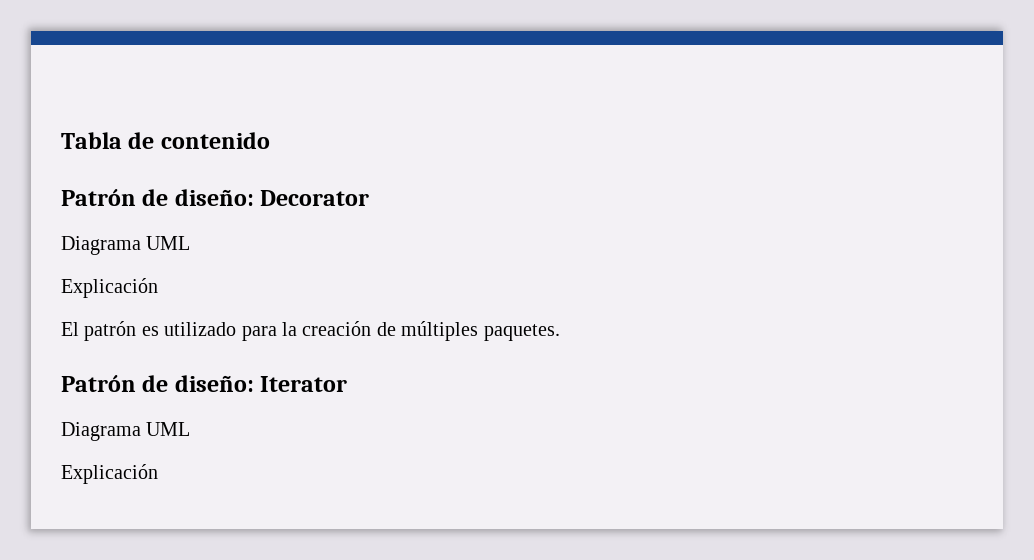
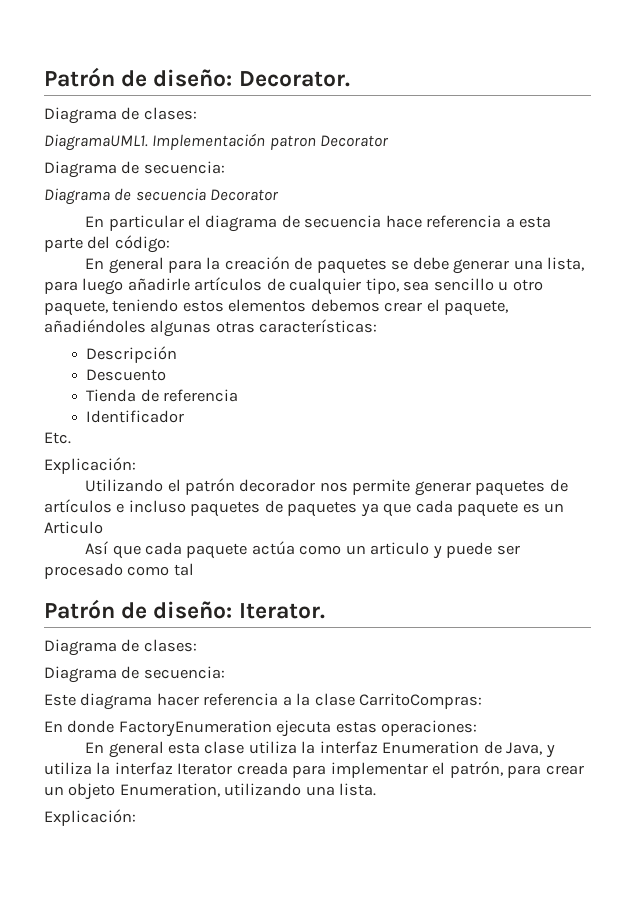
- Tabla de contenido
- Patrón de diseño: Decorator
- Diagrama UML
- Explicación
- El patrón es utilizado para la creación de múltiples paquetes.
- Patrón de diseño: Iterator
- Diagrama UML
- Explicación
+ Patrón de diseño: Decorator.
+ Diagrama de clases:
+ DiagramaUML1. Implementación patron Decorator
+ Diagrama de secuencia:
+ Diagrama de secuencia Decorator
+ En particular el diagrama de secuencia hace referencia a esta parte del código:
+ En general para la creación de paquetes se debe generar una lista, para luego añadirle artículos de cualquier tipo, sea sencillo u otro paquete, teniendo estos elementos debemos crear el paquete, añadiéndoles algunas otras características:
+ Descripción
+ Descuento
+ Tienda de referencia
+ Identificador
+ Etc.
+ Explicación:
+ Utilizando el patrón decorador nos permite generar paquetes de artículos e incluso paquetes de paquetes ya que cada paquete es un Articulo
+ Así que cada paquete actúa como un articulo y puede ser procesado como tal
+ Patrón de diseño: Iterator.
+ Diagrama de clases:
+ Diagrama de secuencia:
+ Este diagrama hacer referencia a la clase CarritoCompras:
+ En donde FactoryEnumeration ejecuta estas operaciones:
+ En general esta clase utiliza la interfaz Enumeration de Java, y utiliza la interfaz Iterator creada para implementar el patrón, para crear un objeto Enumeration, utilizando una lista.
+ Explicación:

